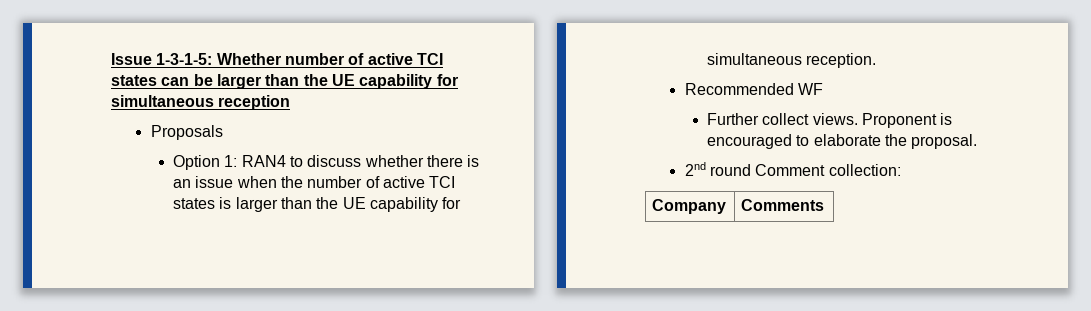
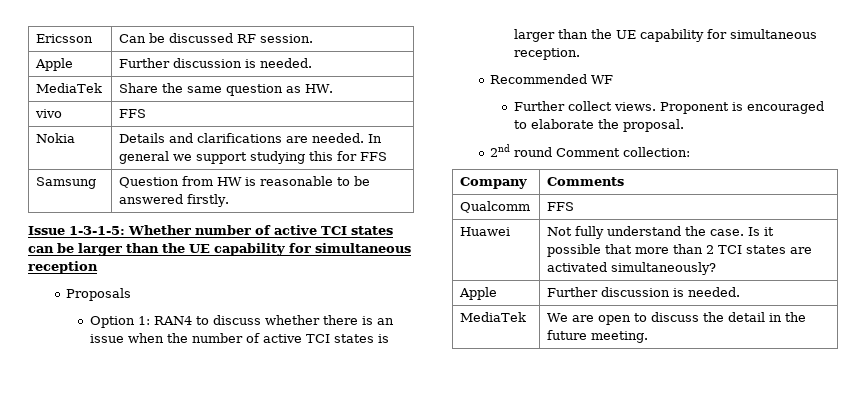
+ Ericsson | Can be discussed RF session.
+ Apple | Further discussion is needed.
+ MediaTek | Share the same question as HW.
+ vivo | FFS
+ Nokia | Details and clarifications are needed. In general we support studying this for FFS
+ Samsung | Question from HW is reasonable to be answered firstly.
+ Qualcomm | FFS
+ Huawei | Not fully understand the case. Is it possible that more than 2 TCI states are activated simultaneously?
+ Apple | Further discussion is needed.
+ MediaTek | We are open to discuss the detail in the future meeting.

